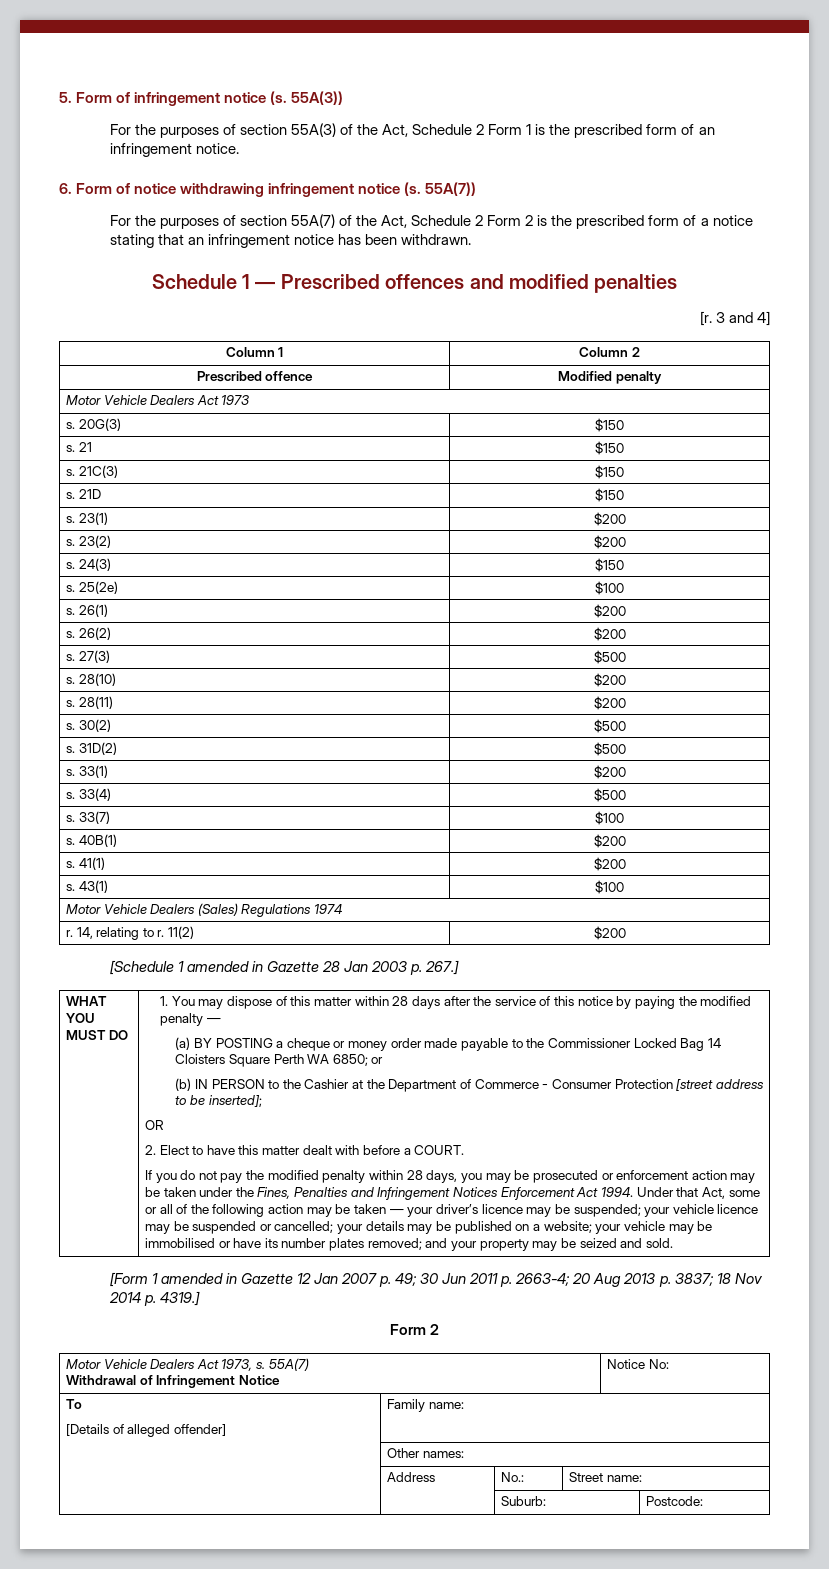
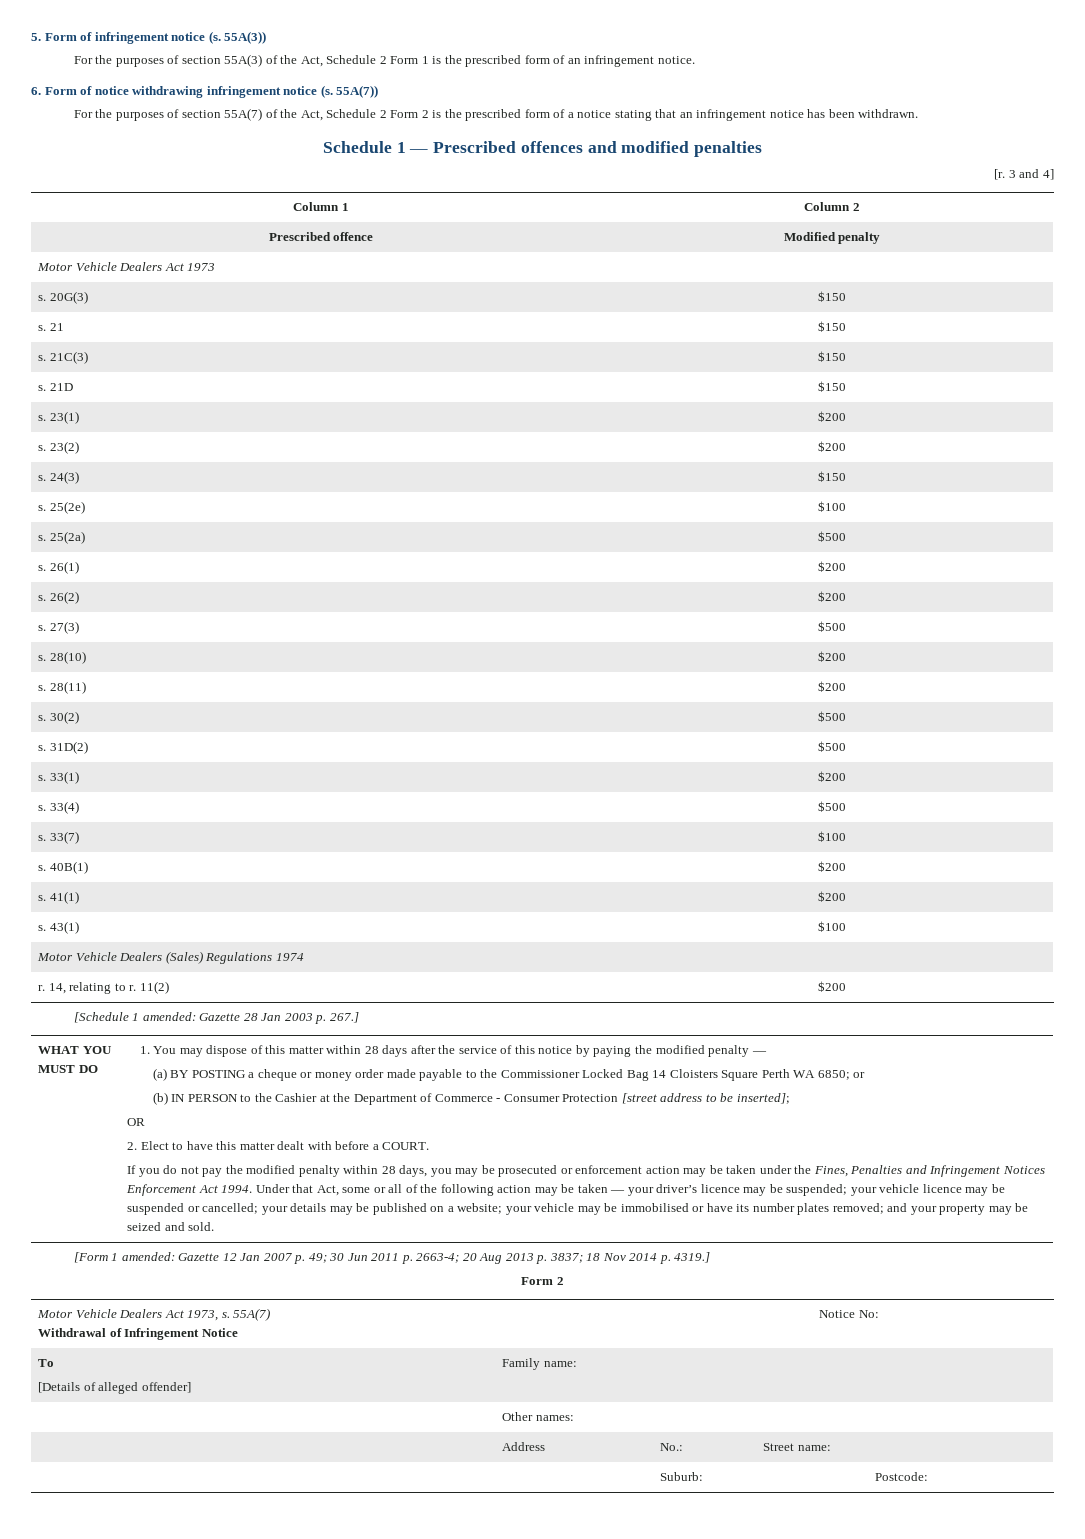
+ s. 25(2a) | $500
- [Schedule 1 amended in Gazette 28 Jan 2003 p. 267.]
+ [Schedule 1 amended: Gazette 28 Jan 2003 p. 267.]
- [Form 1 amended in Gazette 12 Jan 2007 p. 49; 30 Jun 2011 p. 2663-4; 20 Aug 2013 p. 3837; 18 Nov 2014 p. 4319.]
+ [Form 1 amended: Gazette 12 Jan 2007 p. 49; 30 Jun 2011 p. 2663-4; 20 Aug 2013 p. 3837; 18 Nov 2014 p. 4319.]

